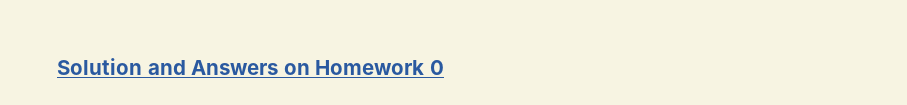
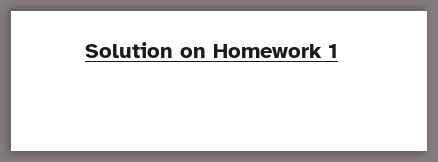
- Solution and Answers on Homework 0
+ Solution on Homework 1

